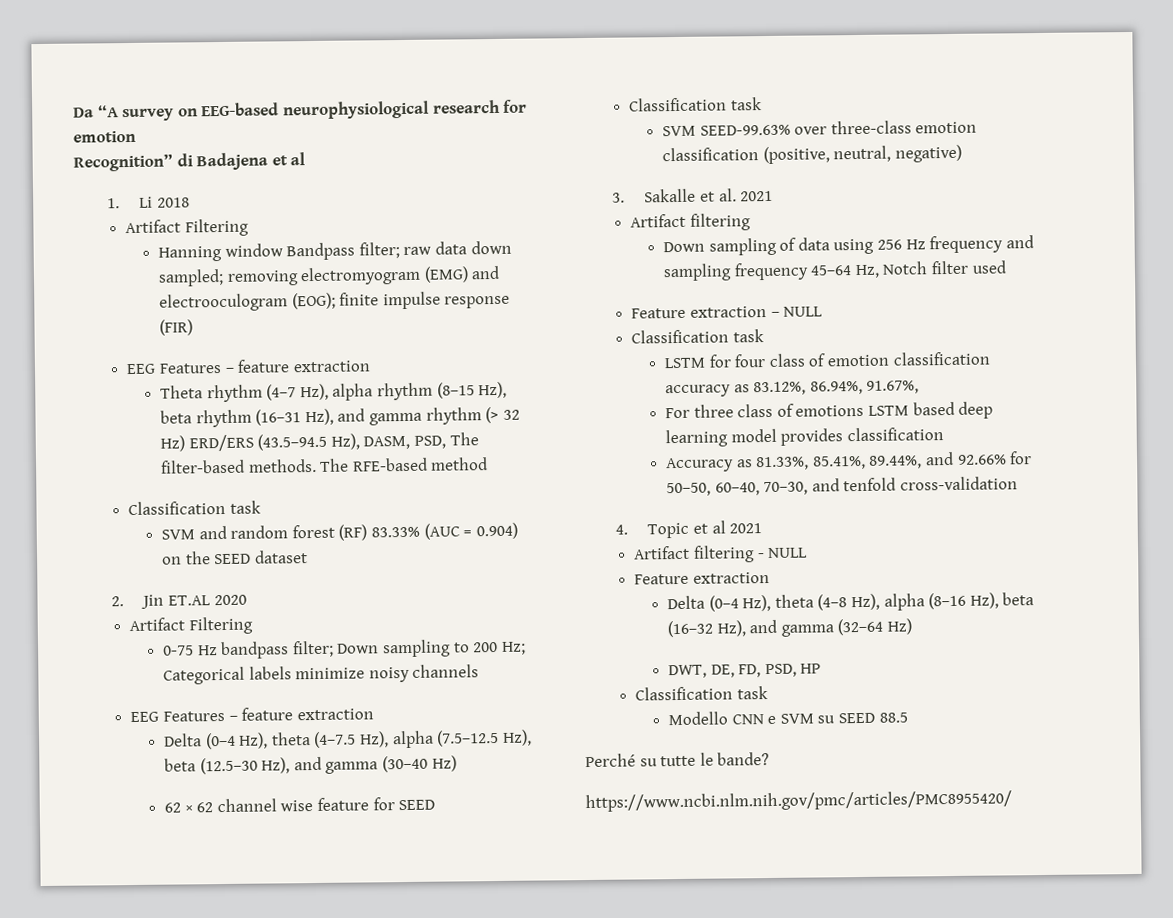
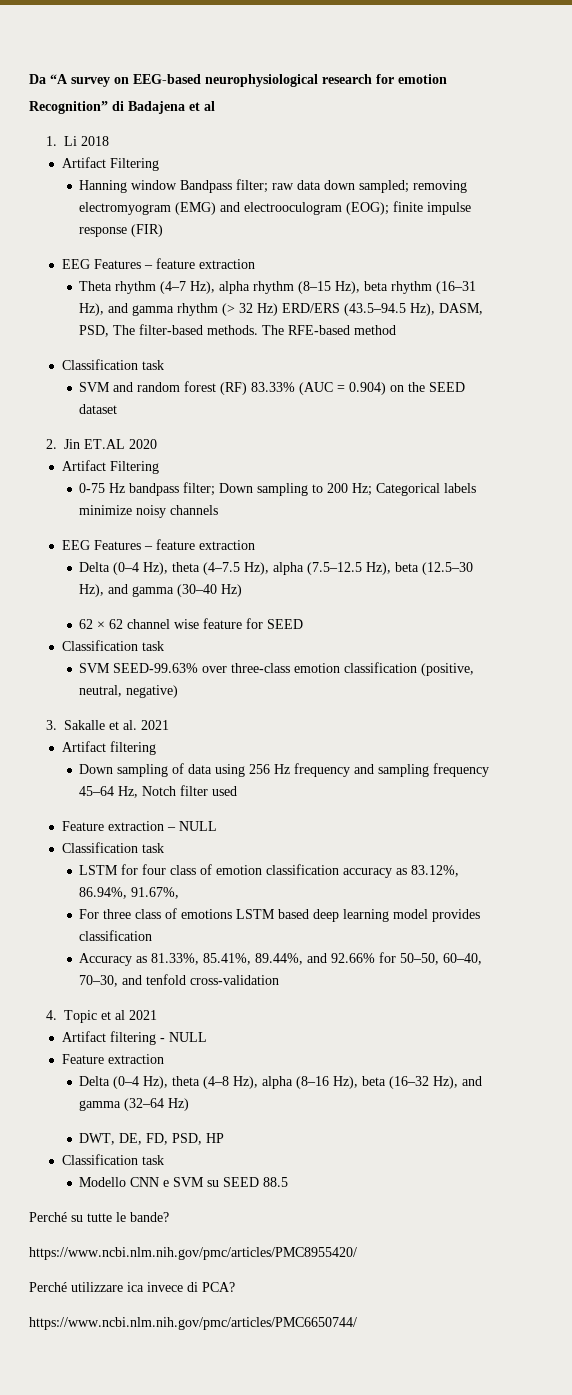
+ Perché utilizzare ica invece di PCA?
+ https://www.ncbi.nlm.nih.gov/pmc/articles/PMC6650744/

